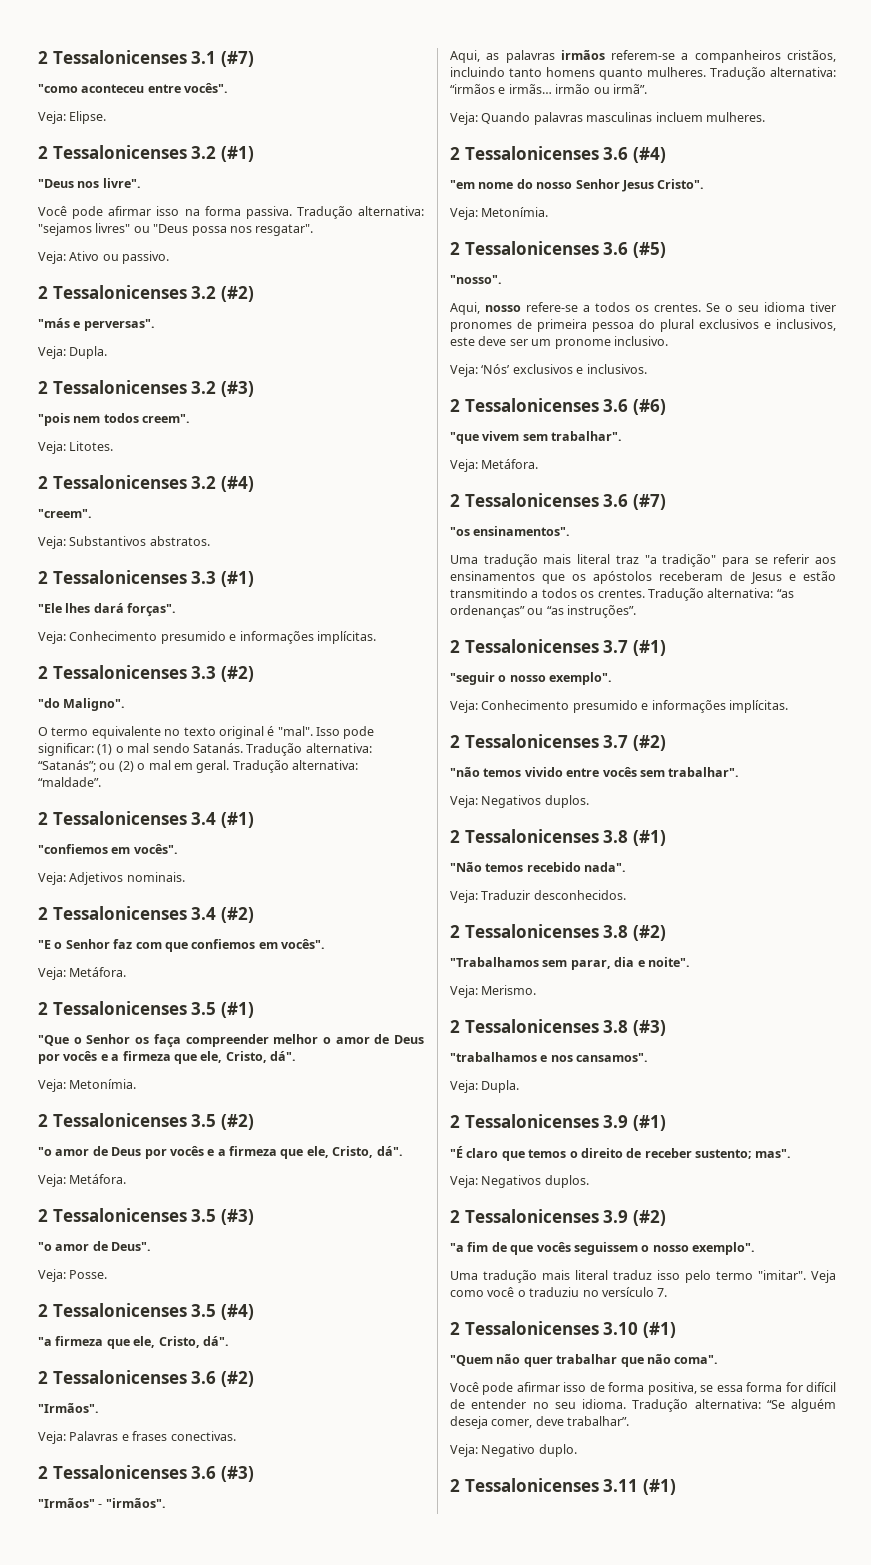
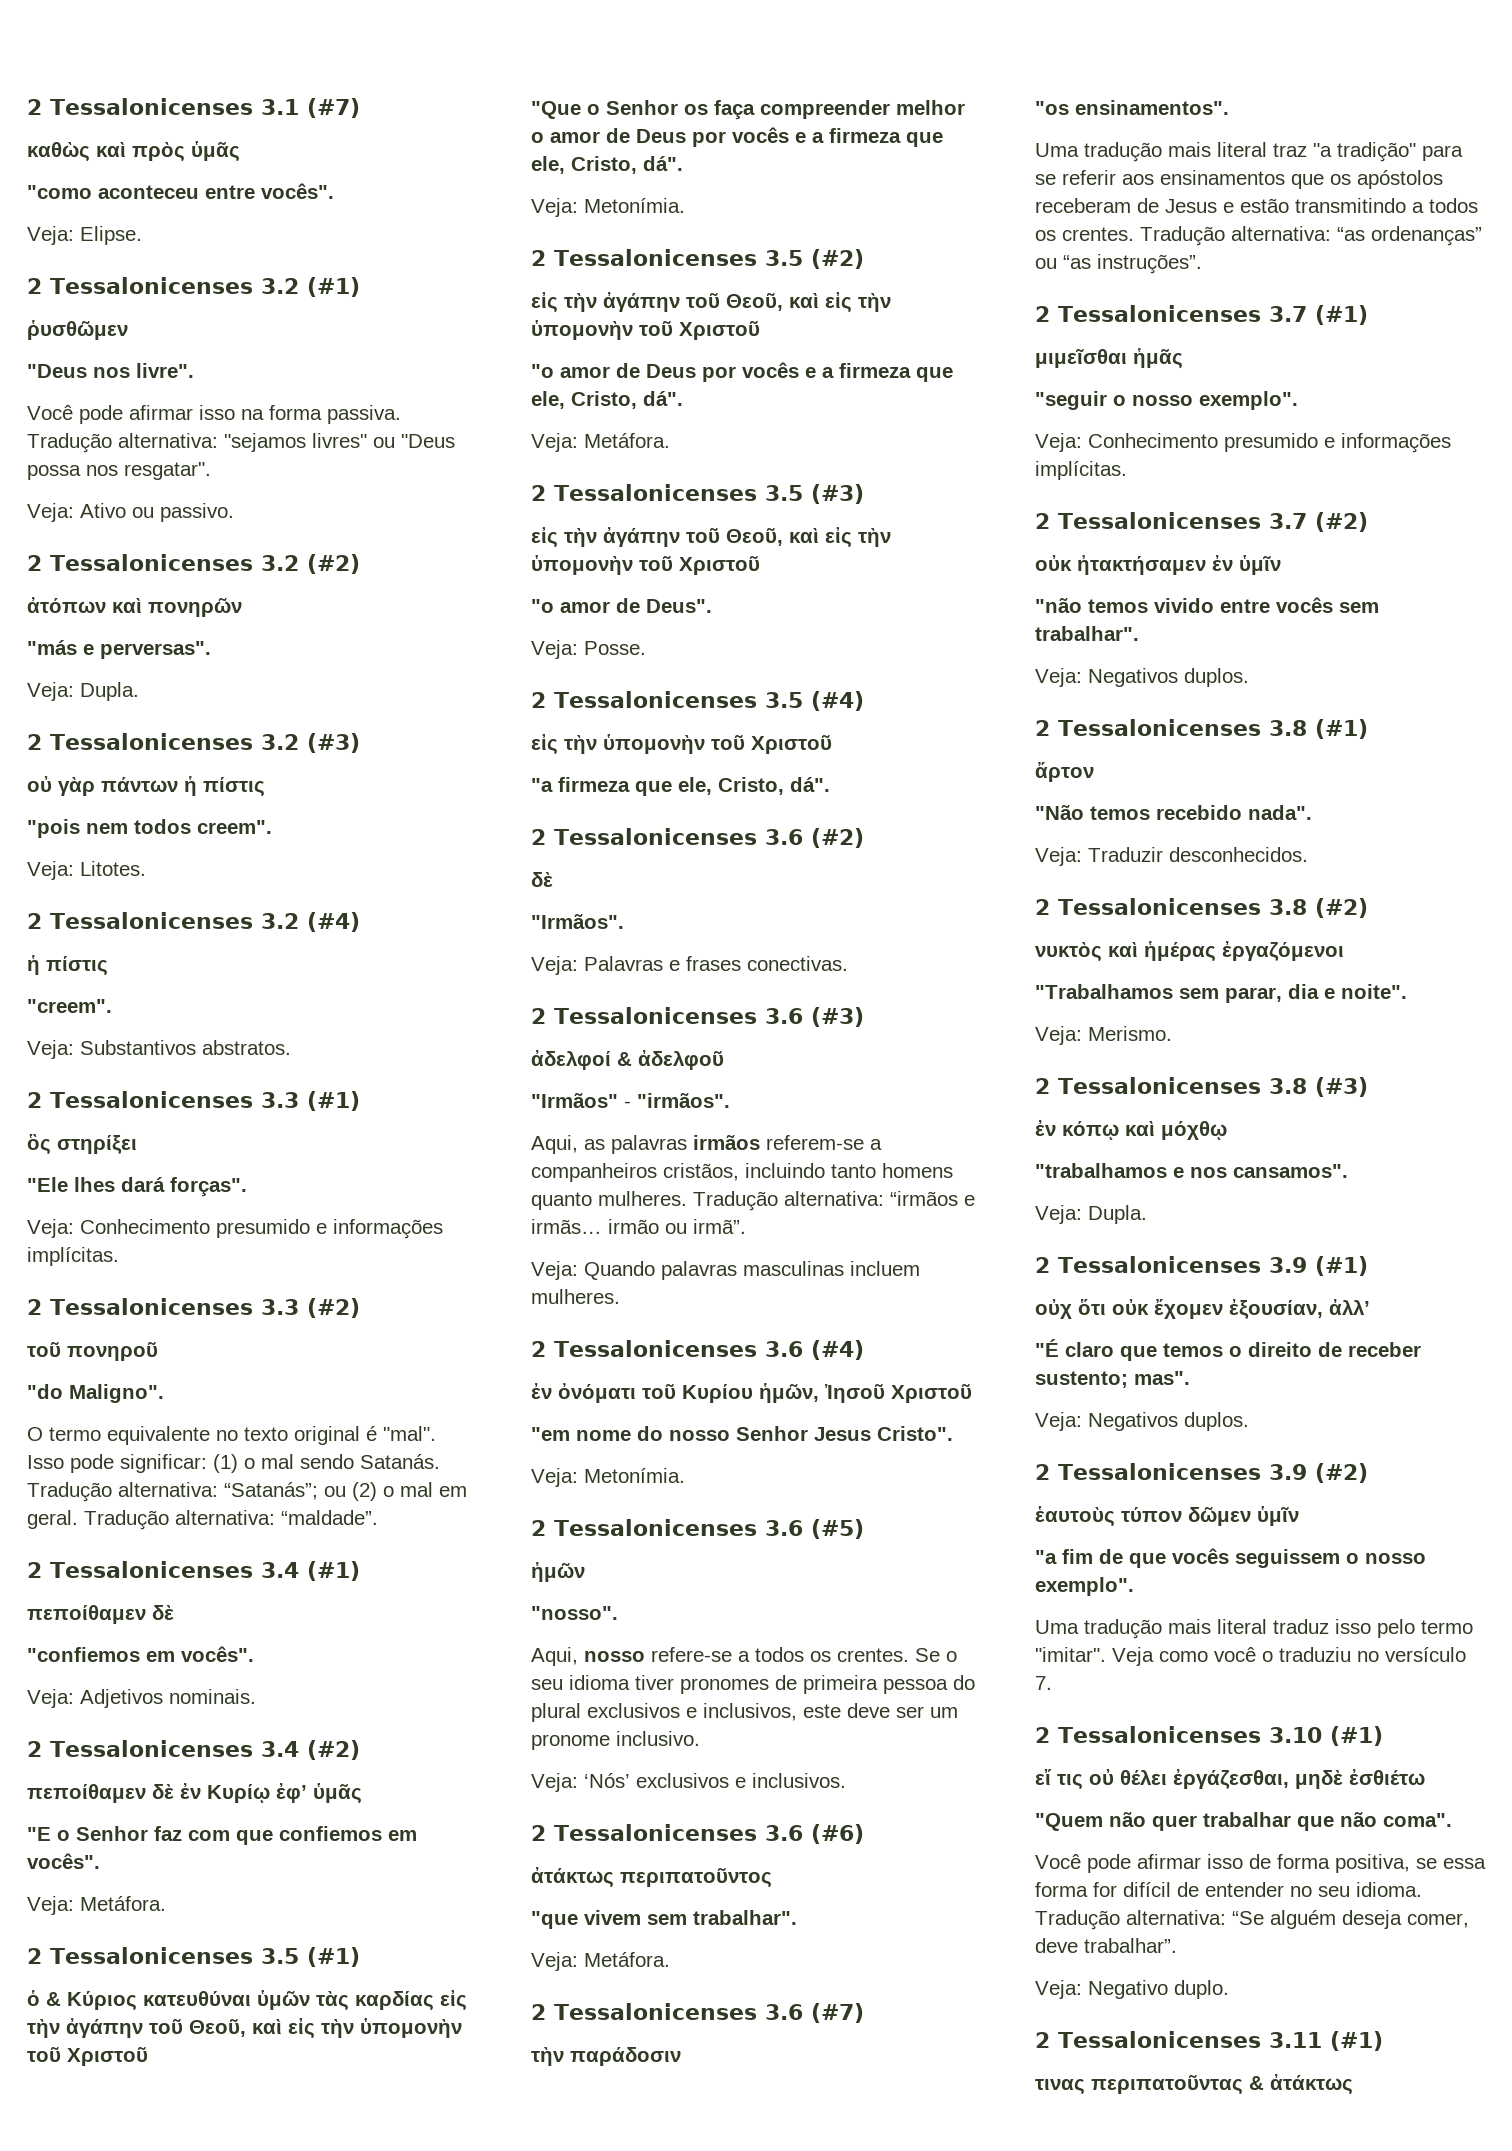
+ καθὼς καὶ πρὸς ὑμᾶς
+ ῥυσθῶμεν
+ ἀτόπων καὶ πονηρῶν
+ οὐ γὰρ πάντων ἡ πίστις
  2 Tessalonicenses 3.2 (#4)
+ ἡ πίστις
+ ὃς στηρίξει
+ τοῦ πονηροῦ
  2 Tessalonicenses 3.4 (#1)
+ πεποίθαμεν δὲ
+ πεποίθαμεν δὲ ἐν Κυρίῳ ἐφ’ ὑμᾶς
+ ὁ & Κύριος κατευθύναι ὑμῶν τὰς καρδίας εἰς τὴν ἀγάπην τοῦ Θεοῦ, καὶ εἰς τὴν ὑπομονὴν τοῦ Χριστοῦ
  2 Tessalonicenses 3.5 (#2)
+ εἰς τὴν ἀγάπην τοῦ Θεοῦ, καὶ εἰς τὴν ὑπομονὴν τοῦ Χριστοῦ
  2 Tessalonicenses 3.5 (#3)
+ εἰς τὴν ἀγάπην τοῦ Θεοῦ, καὶ εἰς τὴν ὑπομονὴν τοῦ Χριστοῦ
  2 Tessalonicenses 3.5 (#4)
+ εἰς τὴν ὑπομονὴν τοῦ Χριστοῦ
  2 Tessalonicenses 3.6 (#2)
+ δὲ
+ ἀδελφοί & ἀδελφοῦ
+ ἐν ὀνόματι τοῦ Κυρίου ἡμῶν, Ἰησοῦ Χριστοῦ
+ ἡμῶν
+ ἀτάκτως περιπατοῦντος
+ τὴν παράδοσιν
+ μιμεῖσθαι ἡμᾶς
+ οὐκ ἠτακτήσαμεν ἐν ὑμῖν
+ ἄρτον
+ νυκτὸς καὶ ἡμέρας ἐργαζόμενοι
+ ἐν κόπῳ καὶ μόχθῳ
+ οὐχ ὅτι οὐκ ἔχομεν ἐξουσίαν, ἀλλ’
+ ἑαυτοὺς τύπον δῶμεν ὑμῖν
+ εἴ τις οὐ θέλει ἐργάζεσθαι, μηδὲ ἐσθιέτω
+ τινας περιπατοῦντας & ἀτάκτως

